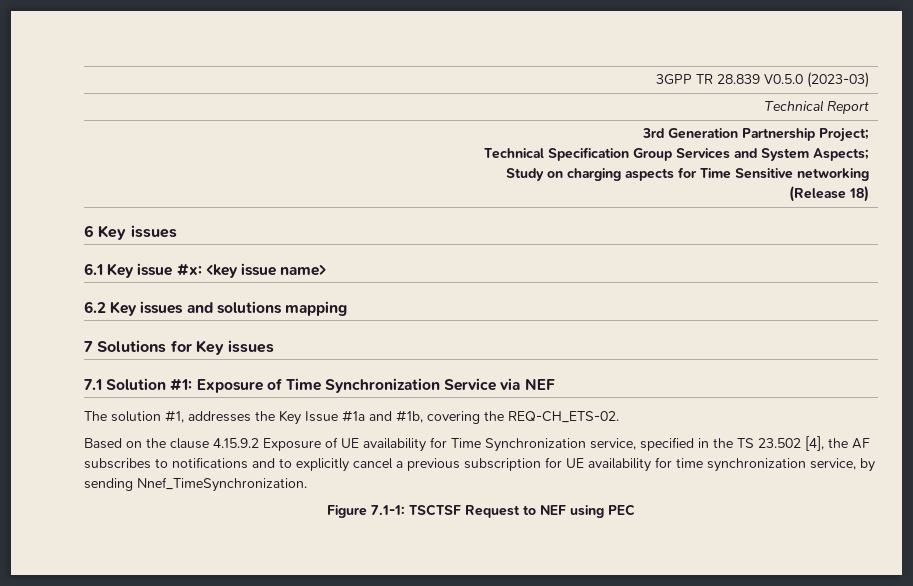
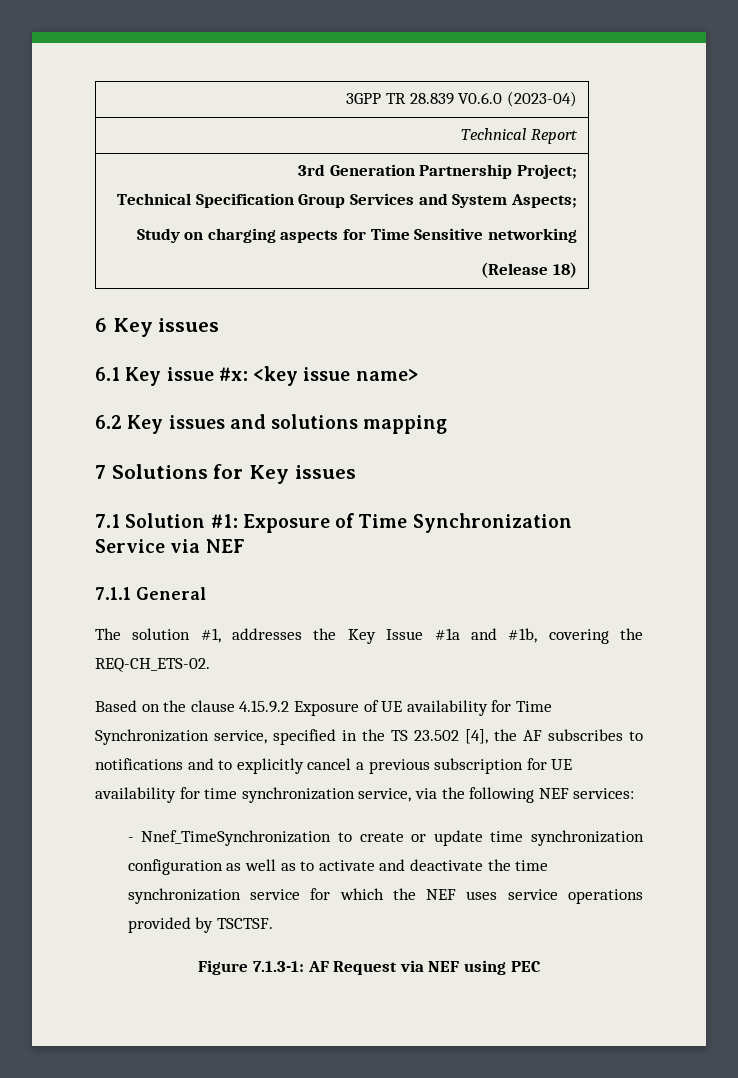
- 3GPP TR 28.839 V0.5.0 (2023-03)
+ 3GPP TR 28.839 V0.6.0 (2023-04)
+ 7.1.1 General
- Based on the clause 4.15.9.2 Exposure of UE availability for Time Synchronization service, specified in the TS 23.502 [4], the AF subscribes to notifications and to explicitly cancel a previous subscription for UE availability for time synchronization service, by sending Nnef_TimeSynchronization.
- Figure 7.1-1: TSCTSF Request to NEF using PEC
+ Based on the clause 4.15.9.2 Exposure of UE availability for Time Synchronization service, specified in the TS 23.502 [4], the AF subscribes to notifications and to explicitly cancel a previous subscription for UE availability for time synchronization service, via the following NEF services:
+ - Nnef_TimeSynchronization to create or update time synchronization configuration as well as to activate and deactivate the time synchronization service for which the NEF uses service operations provided by TSCTSF.
+ Figure 7.1.3-1: AF Request via NEF using PEC

